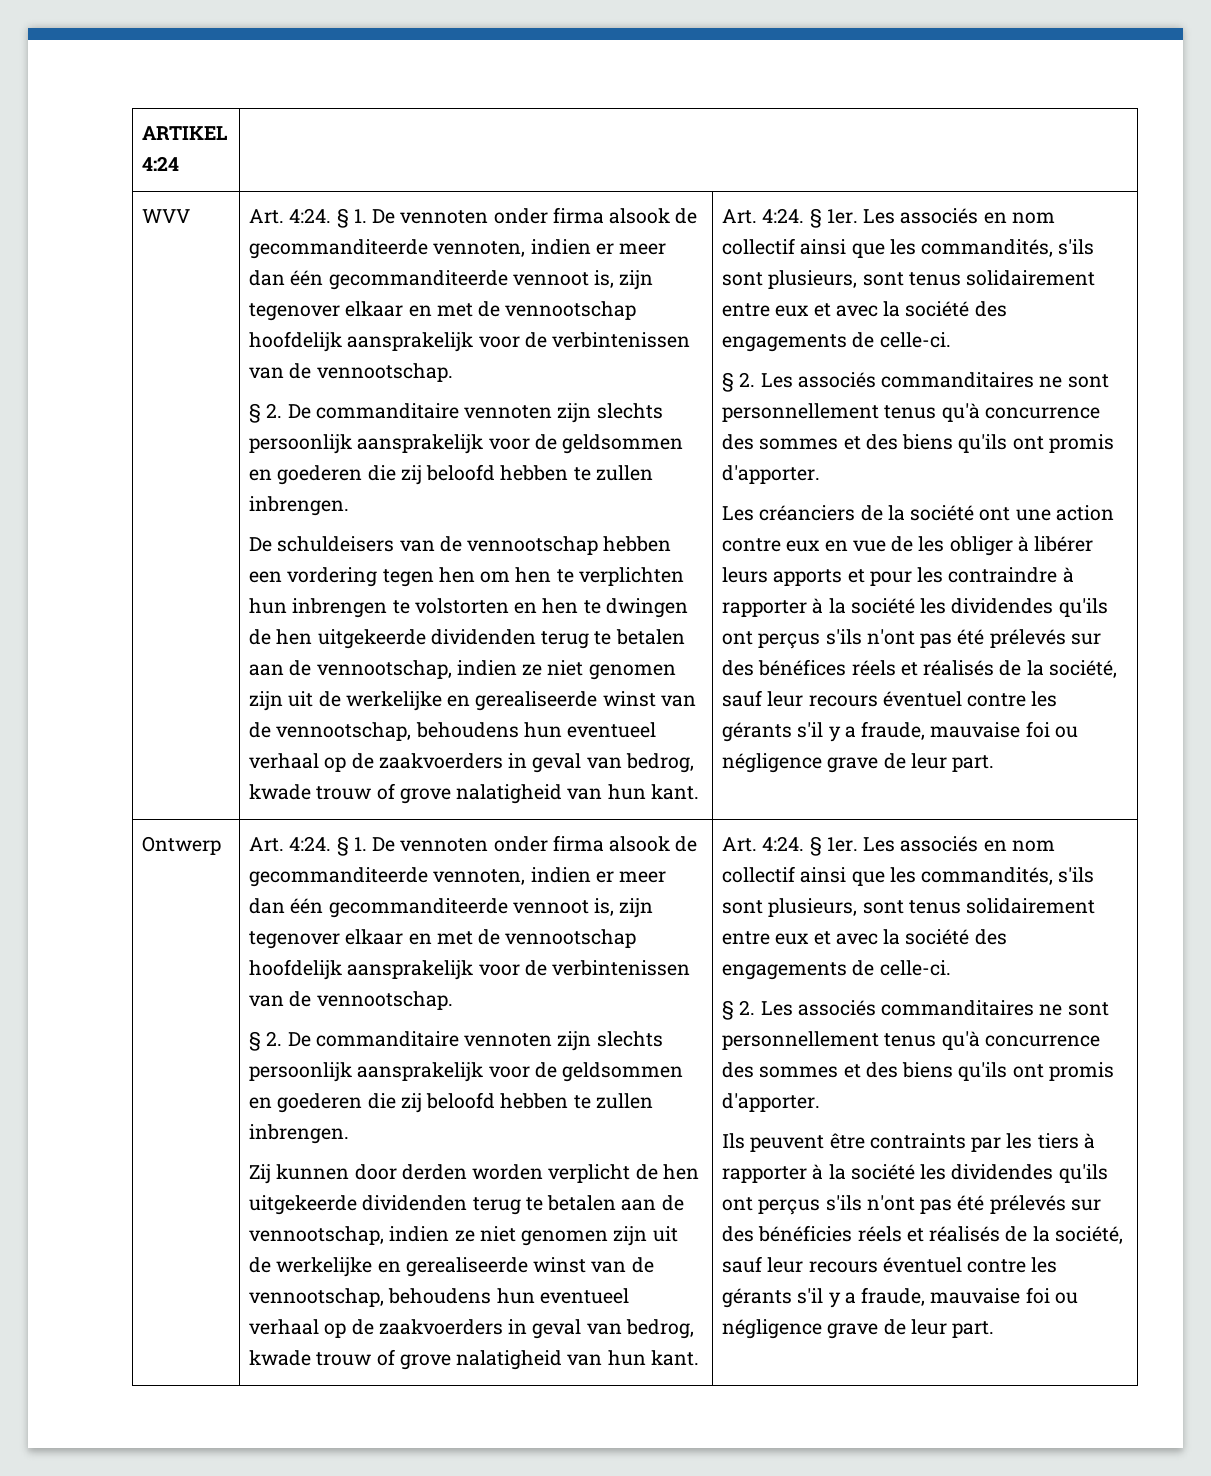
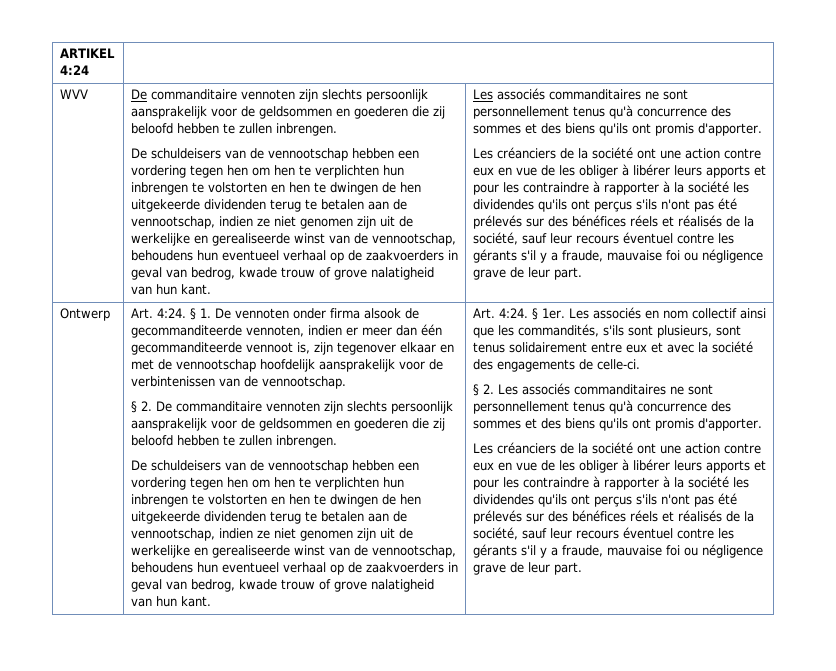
- WVV
+ WVV | De commanditaire vennoten zijn slechts persoonlijk aansprakelijk voor de geldsommen en goederen die zij beloofd hebben te zullen inbrengen.
+ De schuldeisers van de vennootschap hebben een vordering tegen hen om hen te verplichten hun inbrengen te volstorten en hen te dwingen de hen uitgekeerde dividenden terug te betalen aan de vennootschap, indien ze niet genomen zijn uit de werkelijke en gerealiseerde winst van de vennootschap, behoudens hun eventueel verhaal op de zaakvoerders in geval van bedrog, kwade trouw of grove nalatigheid van hun kant. | Les associés commanditaires ne sont personnellement tenus qu'à concurrence des sommes et des biens qu'ils ont promis d'apporter.
+ Les créanciers de la société ont une action contre eux en vue de les obliger à libérer leurs apports et pour les contraindre à rapporter à la société les dividendes qu'ils ont perçus s'ils n'ont pas été prélevés sur des bénéfices réels et réalisés de la société, sauf leur recours éventuel contre les gérants s'il y a fraude, mauvaise foi ou négligence grave de leur part.
+ Ontwerp
- Ontwerp | Art. 4:24. § 1. De vennoten onder firma alsook de gecommanditeerde vennoten, indien er meer dan één gecommanditeerde vennoot is, zijn tegenover elkaar en met de vennootschap hoofdelijk aansprakelijk voor de verbintenissen van de vennootschap.
- § 2. De commanditaire vennoten zijn slechts persoonlijk aansprakelijk voor de geldsommen en goederen die zij beloofd hebben te zullen inbrengen.
- Zij kunnen door derden worden verplicht de hen uitgekeerde dividenden terug te betalen aan de vennootschap, indien ze niet genomen zijn uit de werkelijke en gerealiseerde winst van de vennootschap, behoudens hun eventueel verhaal op de zaakvoerders in geval van bedrog, kwade trouw of grove nalatigheid van hun kant. | Art. 4:24. § 1er. Les associés en nom collectif ainsi que les commandités, s'ils sont plusieurs, sont tenus solidairement entre eux et avec la société des engagements de celle-ci.
- § 2. Les associés commanditaires ne sont personnellement tenus qu'à concurrence des sommes et des biens qu'ils ont promis d'apporter.
- Ils peuvent être contraints par les tiers à rapporter à la société les dividendes qu'ils ont perçus s'ils n'ont pas été prélevés sur des bénéficies réels et réalisés de la société, sauf leur recours éventuel contre les gérants s'il y a fraude, mauvaise foi ou négligence grave de leur part.

